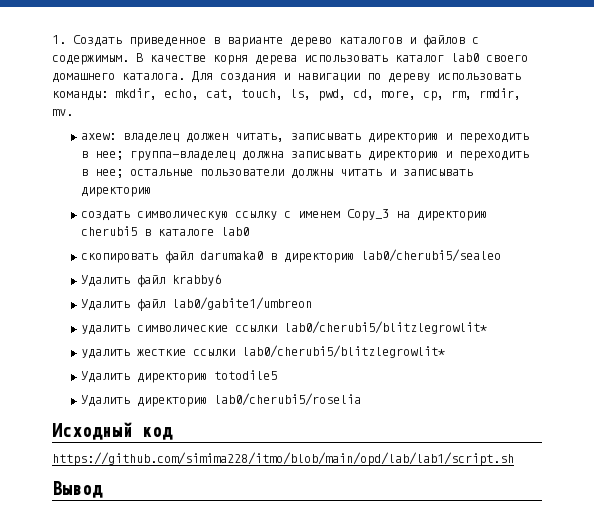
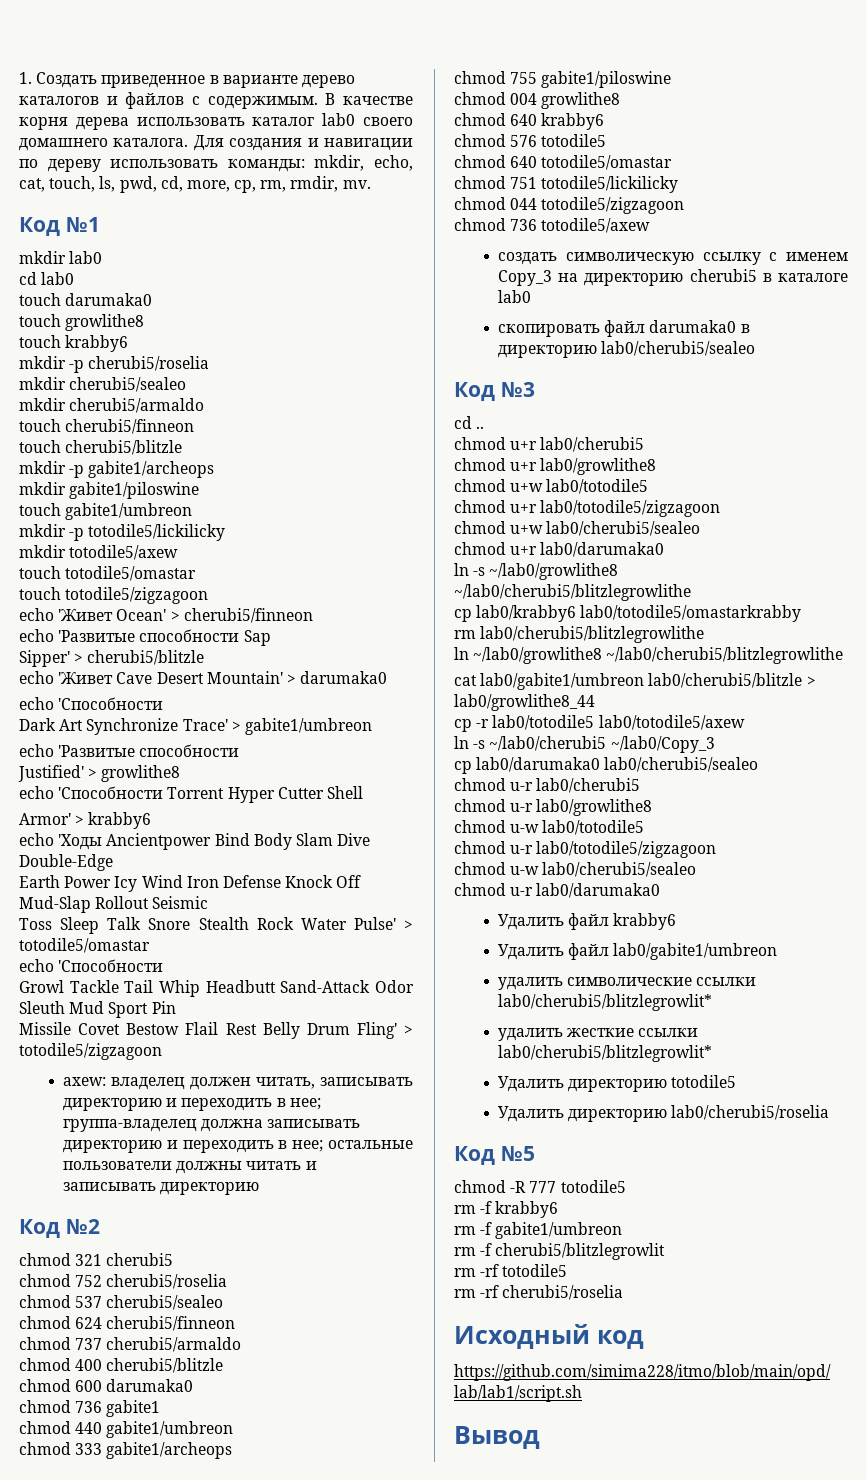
+ Код №1
+ mkdir lab0
+ cd lab0
+ touch darumaka0
+ touch growlithe8
+ touch krabby6
+ mkdir -p cherubi5/roselia
+ mkdir cherubi5/sealeo
+ mkdir cherubi5/armaldo
+ touch cherubi5/finneon
+ touch cherubi5/blitzle
+ mkdir -p gabite1/archeops
+ mkdir gabite1/piloswine
+ touch gabite1/umbreon
+ mkdir -p totodile5/lickilicky
+ mkdir totodile5/axew
+ touch totodile5/omastar
+ touch totodile5/zigzagoon
+ echo 'Живет Ocean' > cherubi5/finneon
+ echo 'Развитые способности Sap
+ Sipper' > cherubi5/blitzle
+ echo 'Живет Cave Desert Mountain' > darumaka0
+ echo 'Способности
+ Dark Art Synchronize Trace' > gabite1/umbreon
+ echo 'Развитые способности
+ Justified' > growlithe8
+ echo 'Способности Torrent Hyper Cutter Shell
+ Armor' > krabby6
+ echo 'Ходы Ancientpower Bind Body Slam Dive Double-Edge
+ Earth Power Icy Wind Iron Defense Knock Off Mud-Slap Rollout Seismic
+ Toss Sleep Talk Snore Stealth Rock Water Pulse' > totodile5/omastar
+ echo 'Способности
+ Growl Tackle Tail Whip Headbutt Sand-Attack Odor Sleuth Mud Sport Pin
+ Missile Covet Bestow Flail Rest Belly Drum Fling' > totodile5/zigzagoon
+ Код №2
+ chmod 321 cherubi5
+ chmod 752 cherubi5/roselia
+ chmod 537 cherubi5/sealeo
+ chmod 624 cherubi5/finneon
+ chmod 737 cherubi5/armaldo
+ chmod 400 cherubi5/blitzle
+ chmod 600 darumaka0
+ chmod 736 gabite1
+ chmod 440 gabite1/umbreon
+ chmod 333 gabite1/archeops
+ chmod 755 gabite1/piloswine
+ chmod 004 growlithe8
+ chmod 640 krabby6
+ chmod 576 totodile5
+ chmod 640 totodile5/omastar
+ chmod 751 totodile5/lickilicky
+ chmod 044 totodile5/zigzagoon
+ chmod 736 totodile5/axew
+ Код №3
+ cd ..
+ chmod u+r lab0/cherubi5
+ chmod u+r lab0/growlithe8
+ chmod u+w lab0/totodile5
+ chmod u+r lab0/totodile5/zigzagoon
+ chmod u+w lab0/cherubi5/sealeo
+ chmod u+r lab0/darumaka0
+ ln -s ~/lab0/growlithe8 ~/lab0/cherubi5/blitzlegrowlithe
+ cp lab0/krabby6 lab0/totodile5/omastarkrabby
+ rm lab0/cherubi5/blitzlegrowlithe
+ ln ~/lab0/growlithe8 ~/lab0/cherubi5/blitzlegrowlithe
+ cat lab0/gabite1/umbreon lab0/cherubi5/blitzle > lab0/growlithe8_44
+ cp -r lab0/totodile5 lab0/totodile5/axew
+ ln -s ~/lab0/cherubi5 ~/lab0/Copy_3
+ cp lab0/darumaka0 lab0/cherubi5/sealeo
+ chmod u-r lab0/cherubi5
+ chmod u-r lab0/growlithe8
+ chmod u-w lab0/totodile5
+ chmod u-r lab0/totodile5/zigzagoon
+ chmod u-w lab0/cherubi5/sealeo
+ chmod u-r lab0/darumaka0
+ Код №5
+ chmod -R 777 totodile5
+ rm -f krabby6
+ rm -f gabite1/umbreon
+ rm -f cherubi5/blitzlegrowlit
+ rm -rf totodile5
+ rm -rf cherubi5/roselia

